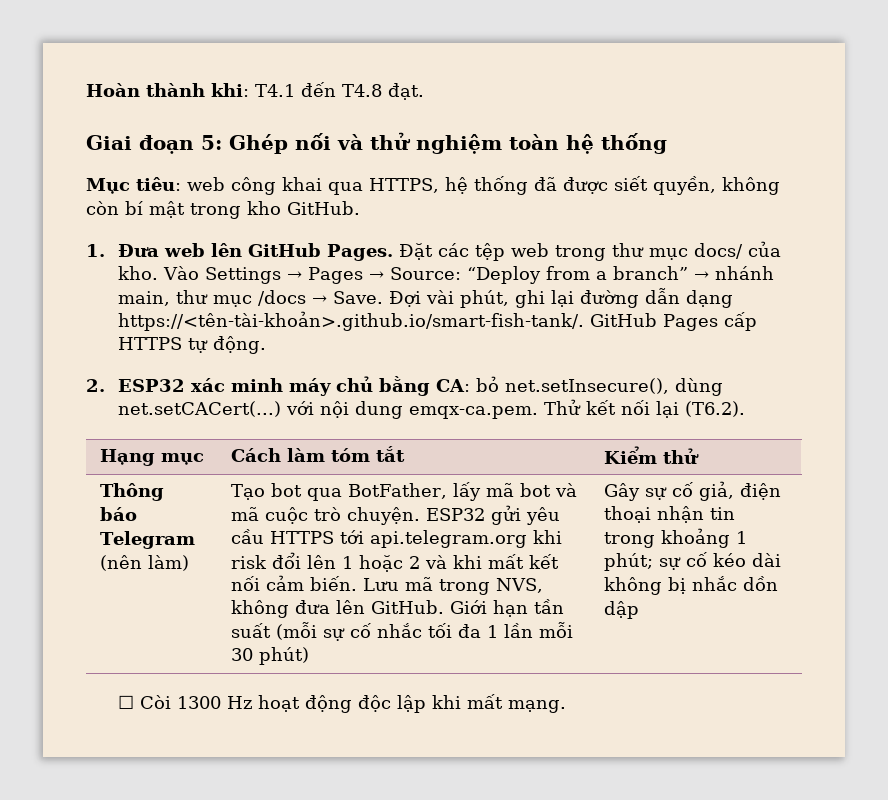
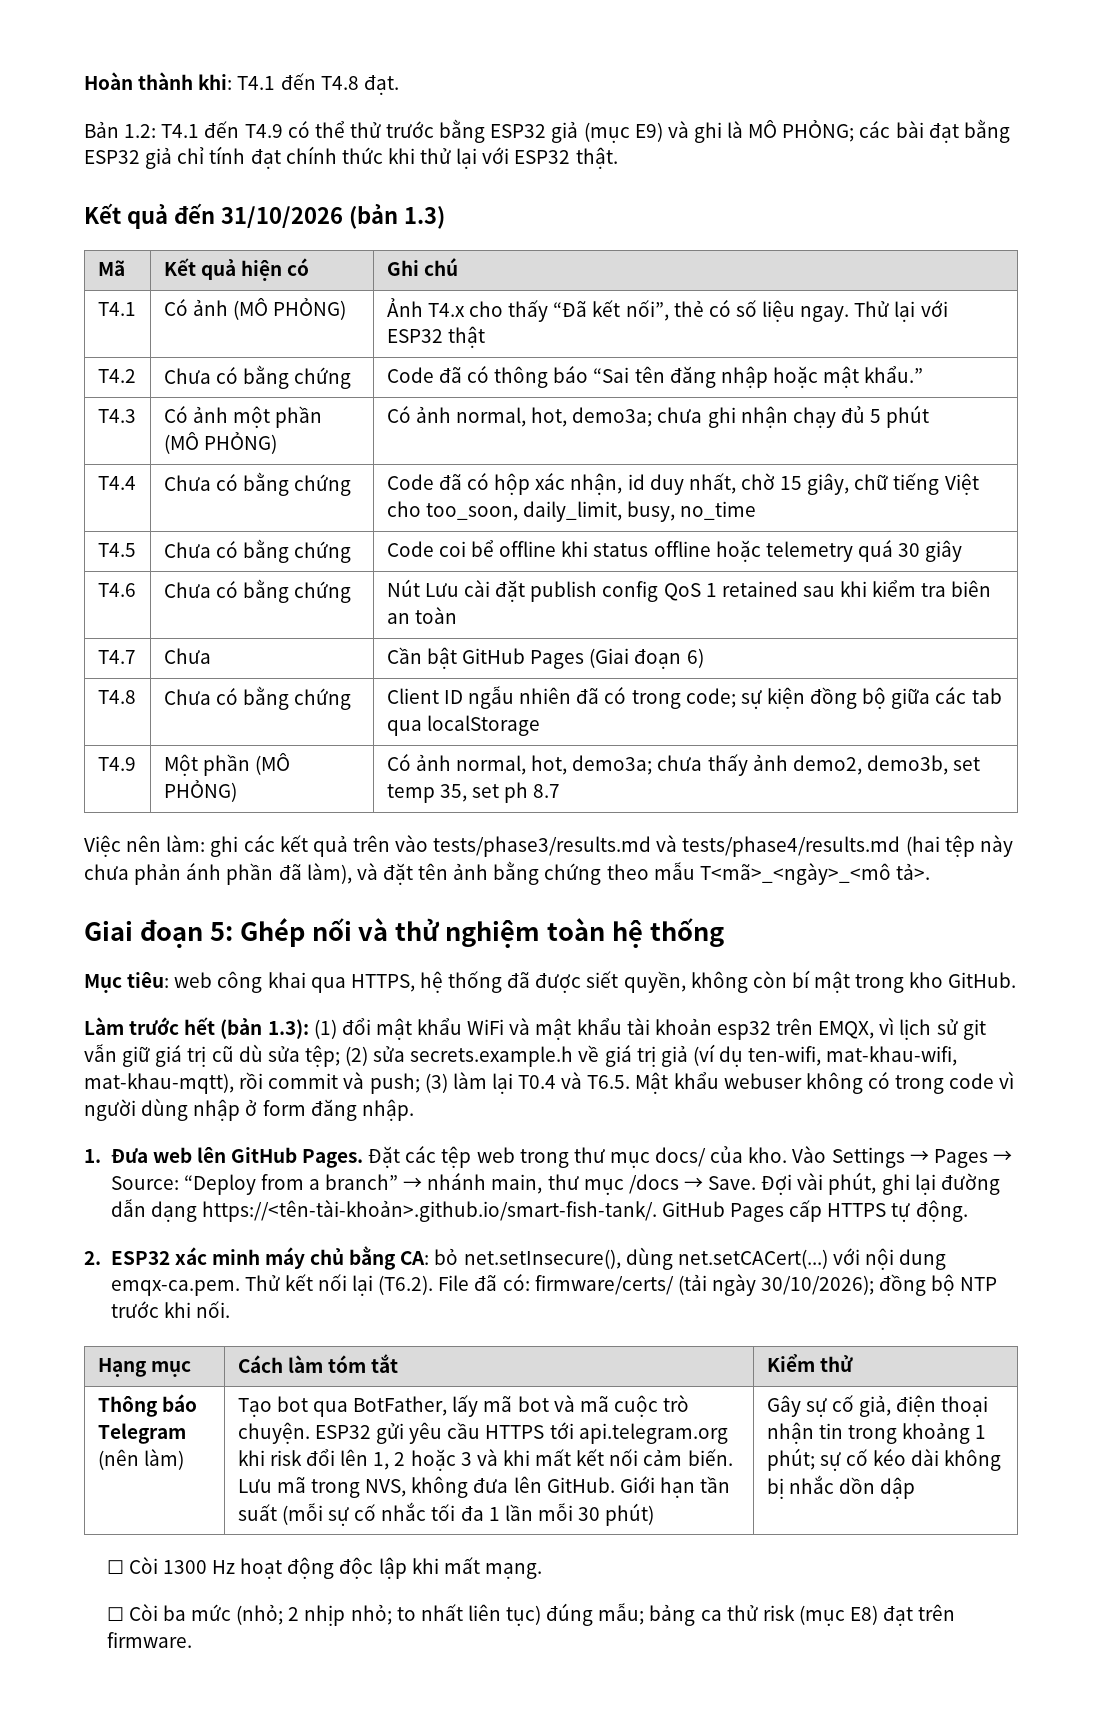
+ Bản 1.2: T4.1 đến T4.9 có thể thử trước bằng ESP32 giả (mục E9) và ghi là MÔ PHỎNG; các bài đạt bằng ESP32 giả chỉ tính đạt chính thức khi thử lại với ESP32 thật.
+ Kết quả đến 31/10/2026 (bản 1.3)
+ Mã | Kết quả hiện có | Ghi chú
+ T4.1 | Có ảnh (MÔ PHỎNG) | Ảnh T4.x cho thấy “Đã kết nối”, thẻ có số liệu ngay. Thử lại với ESP32 thật
+ T4.2 | Chưa có bằng chứng | Code đã có thông báo “Sai tên đăng nhập hoặc mật khẩu.”
+ T4.3 | Có ảnh một phần (MÔ PHỎNG) | Có ảnh normal, hot, demo3a; chưa ghi nhận chạy đủ 5 phút
+ T4.4 | Chưa có bằng chứng | Code đã có hộp xác nhận, id duy nhất, chờ 15 giây, chữ tiếng Việt cho too_soon, daily_limit, busy, no_time
+ T4.5 | Chưa có bằng chứng | Code coi bể offline khi status offline hoặc telemetry quá 30 giây
+ T4.6 | Chưa có bằng chứng | Nút Lưu cài đặt publish config QoS 1 retained sau khi kiểm tra biên an toàn
+ T4.7 | Chưa | Cần bật GitHub Pages (Giai đoạn 6)
+ T4.8 | Chưa có bằng chứng | Client ID ngẫu nhiên đã có trong code; sự kiện đồng bộ giữa các tab qua localStorage
+ T4.9 | Một phần (MÔ PHỎNG) | Có ảnh normal, hot, demo3a; chưa thấy ảnh demo2, demo3b, set temp 35, set ph 8.7
+ Việc nên làm: ghi các kết quả trên vào tests/phase3/results.md và tests/phase4/results.md (hai tệp này chưa phản ánh phần đã làm), và đặt tên ảnh bằng chứng theo mẫu T<mã>_<ngày>_<mô tả>.
+ Làm trước hết (bản 1.3): (1) đổi mật khẩu WiFi và mật khẩu tài khoản esp32 trên EMQX, vì lịch sử git vẫn giữ giá trị cũ dù sửa tệp; (2) sửa secrets.example.h về giá trị giả (ví dụ ten-wifi, mat-khau-wifi, mat-khau-mqtt), rồi commit và push; (3) làm lại T0.4 và T6.5. Mật khẩu webuser không có trong code vì người dùng nhập ở form đăng nhập.
- 2. ESP32 xác minh máy chủ bằng CA: bỏ net.setInsecure(), dùng net.setCACert(...) với nội dung emqx-ca.pem. Thử kết nối lại (T6.2).
+ 2. ESP32 xác minh máy chủ bằng CA: bỏ net.setInsecure(), dùng net.setCACert(...) với nội dung emqx-ca.pem. Thử kết nối lại (T6.2). File đã có: firmware/certs/ (tải ngày 30/10/2026); đồng bộ NTP trước khi nối.
- ESP32 gửi yêu cầu HTTPS tới api.telegram.org khi risk đổi lên 1 hoặc 2 và khi mất kết nối cảm biến.
+ ESP32 gửi yêu cầu HTTPS tới api.telegram.org khi risk đổi lên 1, 2 hoặc 3 và khi mất kết nối cảm biến.
+ ☐ Còi ba mức (nhỏ; 2 nhịp nhỏ; to nhất liên tục) đúng mẫu; bảng ca thử risk (mục E8) đạt trên firmware.

